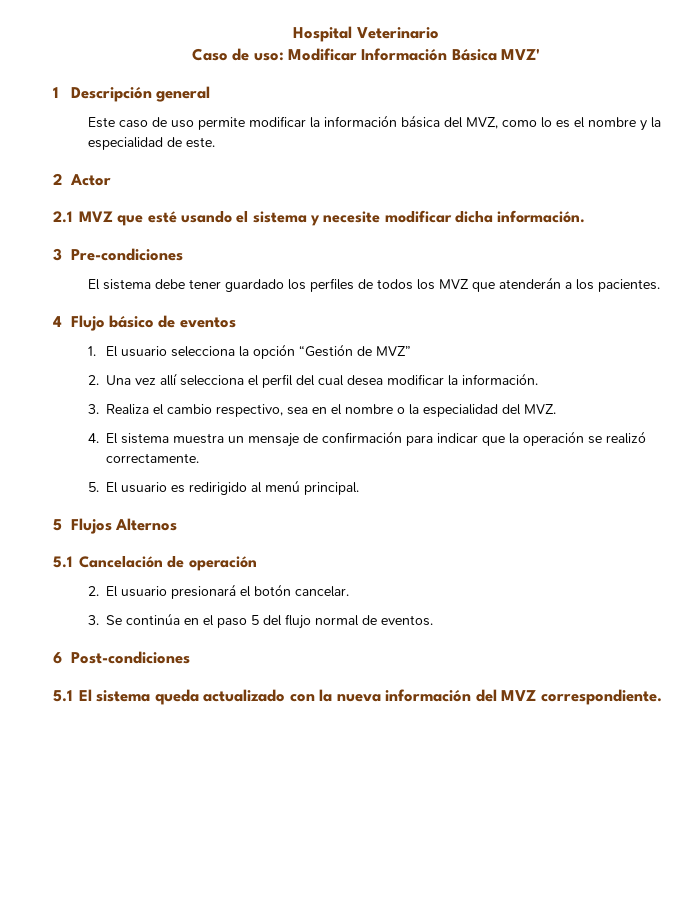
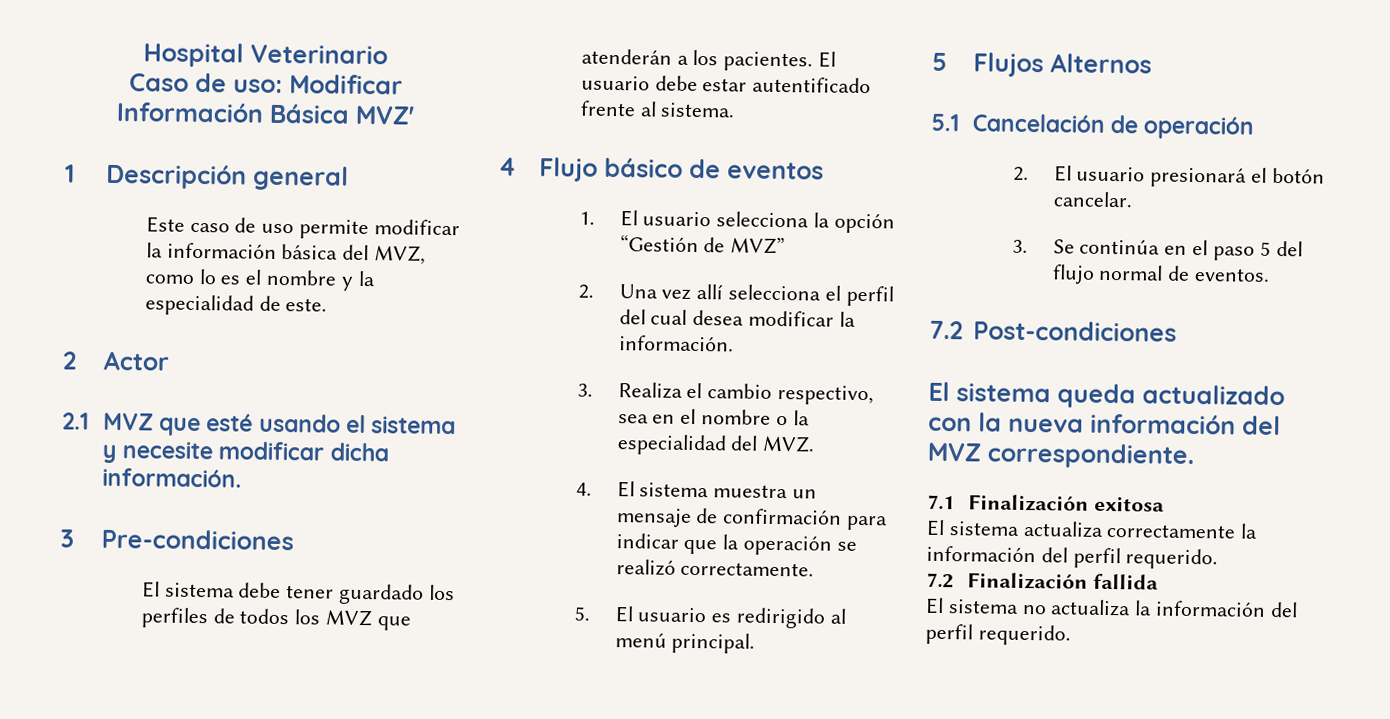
+ El usuario debe estar autentificado frente al sistema.
- 6 Post-condiciones
+ 7.2 Post-condiciones
- 5.1 El sistema queda actualizado con la nueva información del MVZ correspondiente.
+ El sistema queda actualizado con la nueva información del MVZ correspondiente.
+ 7.1 Finalización exitosa
+ El sistema actualiza correctamente la información del perfil requerido.
+ 7.2 Finalización fallida
+ El sistema no actualiza la información del perfil requerido.

